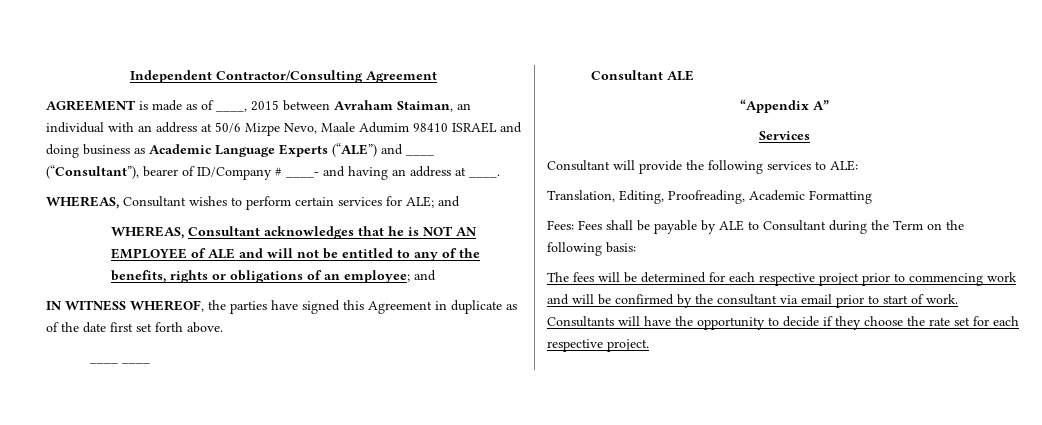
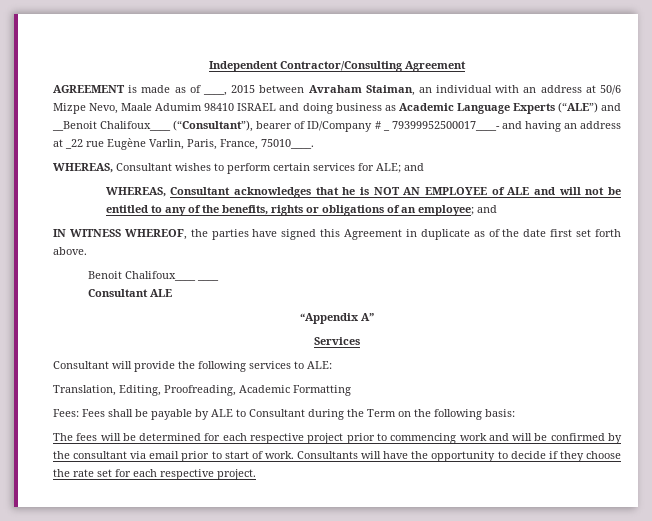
- AGREEMENT is made as of ____, 2015 between Avraham Staiman, an individual with an address at 50/6 Mizpe Nevo, Maale Adumim 98410 ISRAEL and doing business as Academic Language Experts (“ALE”) and ____ (“Consultant”), bearer of ID/Company # ____- and having an address at ____.
+ AGREEMENT is made as of ____, 2015 between Avraham Staiman, an individual with an address at 50/6 Mizpe Nevo, Maale Adumim 98410 ISRAEL and doing business as Academic Language Experts (“ALE”) and __Benoit Chalifoux____ (“Consultant”), bearer of ID/Company # _ 79399952500017____- and having an address at _22 rue Eugène Varlin, Paris, France, 75010____.
- ____ ____
+ Benoit Chalifoux____ ____

